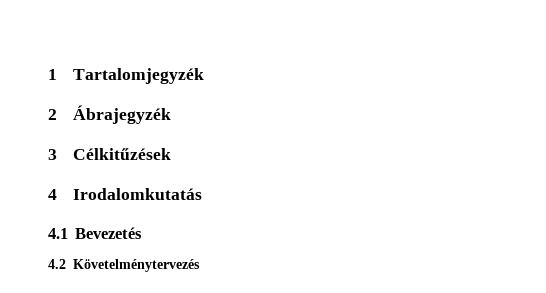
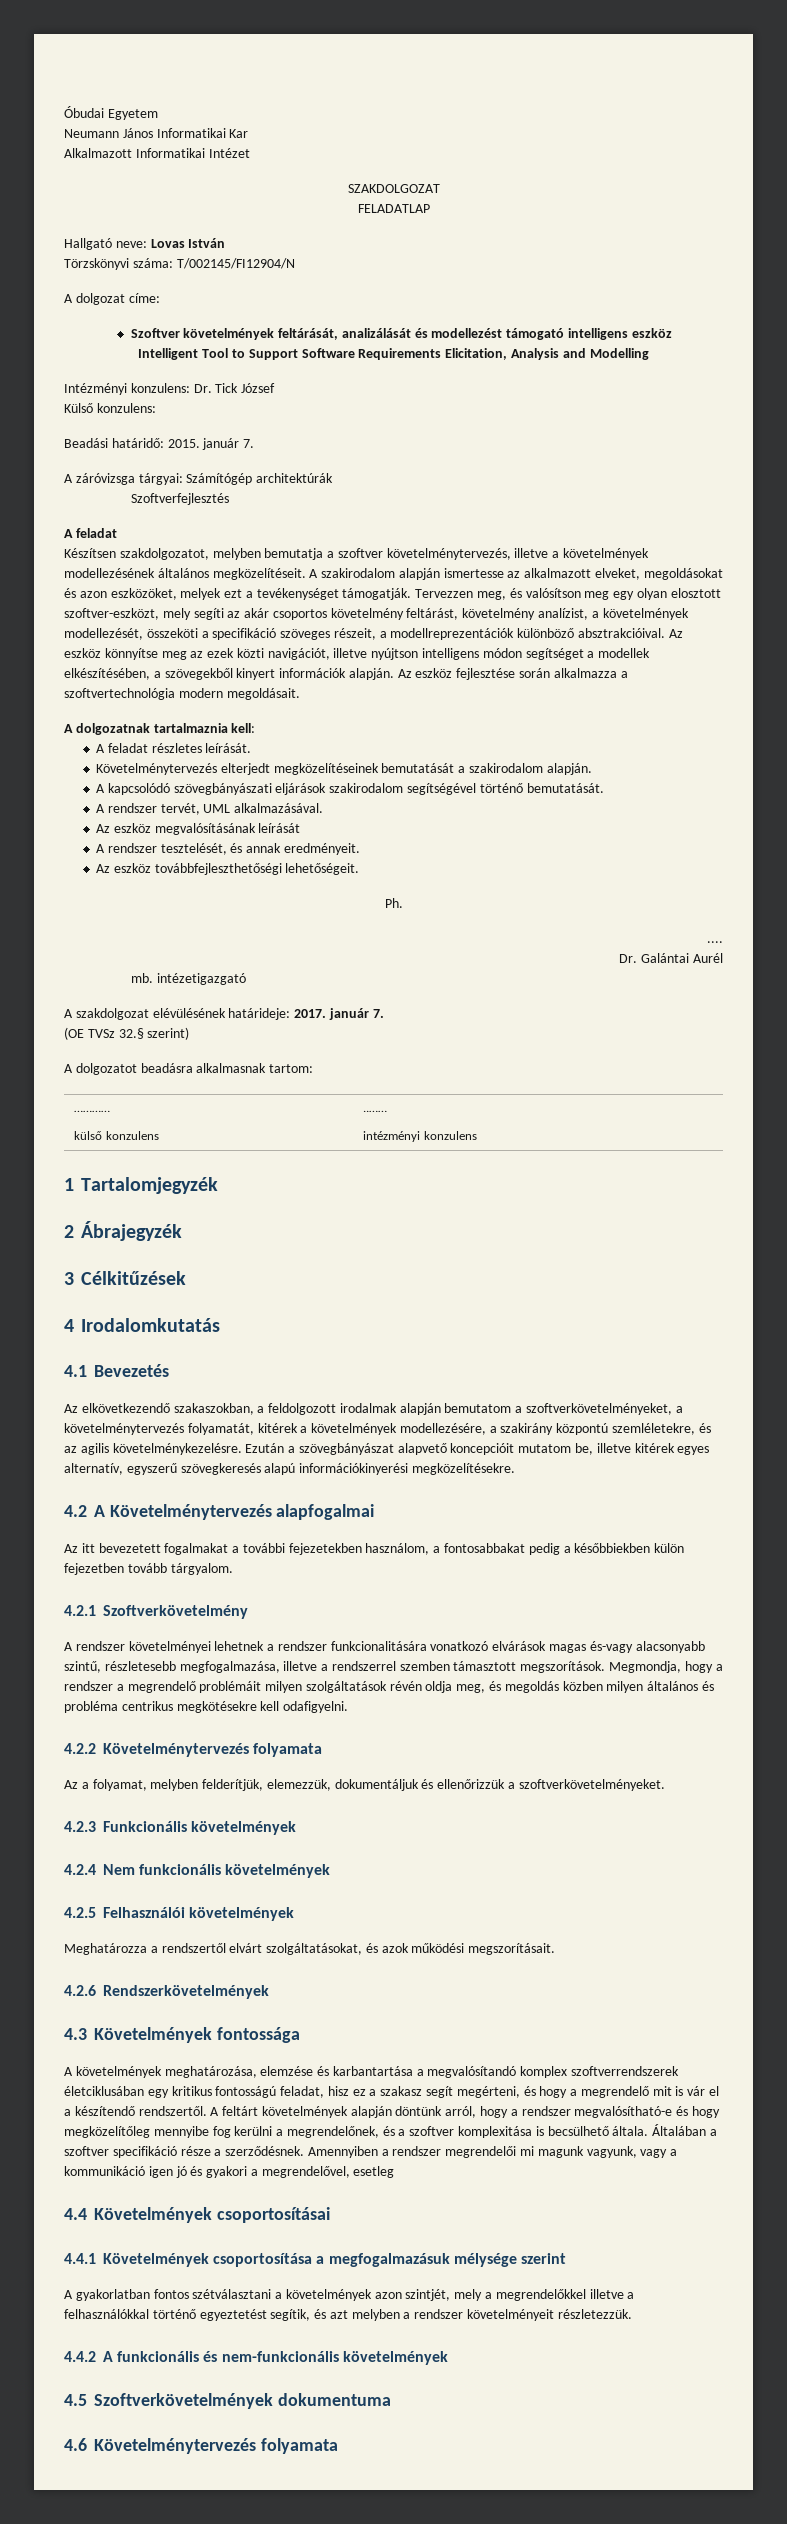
+ Óbudai Egyetem
+ Neumann János Informatikai Kar
+ Alkalmazott Informatikai Intézet
+ SZAKDOLGOZAT
+ FELADATLAP
+ Hallgató neve: Lovas István
+ Törzskönyvi száma: T/002145/FI12904/N
+ A dolgozat címe:
+ Szoftver követelmények feltárását, analizálását és modellezést támogató intelligens eszköz
+ Intelligent Tool to Support Software Requirements Elicitation, Analysis and Modelling
+ Intézményi konzulens: Dr. Tick József
+ Külső konzulens:
+ Beadási határidő: 2015. január 7.
+ A záróvizsga tárgyai: Számítógép architektúrák
+ Szoftverfejlesztés
+ A feladat
+ Készítsen szakdolgozatot, melyben bemutatja a szoftver követelménytervezés, illetve a követelmények modellezésének általános megközelítéseit. A szakirodalom alapján ismertesse az alkalmazott elveket, megoldásokat és azon eszközöket, melyek ezt a tevékenységet támogatják. Tervezzen meg, és valósítson meg egy olyan elosztott szoftver-eszközt, mely segíti az akár csoportos követelmény feltárást, követelmény analízist, a követelmények modellezését, összeköti a specifikáció szöveges részeit, a modellreprezentációk különböző absztrakcióival. Az eszköz könnyítse meg az ezek közti navigációt, illetve nyújtson intelligens módon segítséget a modellek elkészítésében, a szövegekből kinyert információk alapján. Az eszköz fejlesztése során alkalmazza a szoftvertechnológia modern megoldásait.
+ A dolgozatnak tartalmaznia kell:
+ A feladat részletes leírását.
+ Követelménytervezés elterjedt megközelítéseinek bemutatását a szakirodalom alapján.
+ A kapcsolódó szövegbányászati eljárások szakirodalom segítségével történő bemutatását.
+ A rendszer tervét, UML alkalmazásával.
+ Az eszköz megvalósításának leírását
+ A rendszer tesztelését, és annak eredményeit.
+ Az eszköz továbbfejleszthetőségi lehetőségeit.
+ Ph.
+ ....
+ Dr. Galántai Aurél
+ mb. intézetigazgató
+ A szakdolgozat elévülésének határideje: 2017. január 7.
+ (OE TVSz 32.§ szerint)
+ A dolgozatot beadásra alkalmasnak tartom:
+ ………… | ..……
+ külső konzulens | intézményi konzulens
- 4.2 Követelménytervezés
+ Az elkövetkezendő szakaszokban, a feldolgozott irodalmak alapján bemutatom a szoftverkövetelményeket, a követelménytervezés folyamatát, kitérek a követelmények modellezésére, a szakirány központú szemléletekre, és az agilis követelménykezelésre. Ezután a szövegbányászat alapvető koncepcióit mutatom be, illetve kitérek egyes alternatív, egyszerű szövegkeresés alapú információkinyerési megközelítésekre.
+ 4.2 A Követelménytervezés alapfogalmai
+ Az itt bevezetett fogalmakat a további fejezetekben használom, a fontosabbakat pedig a későbbiekben külön fejezetben tovább tárgyalom.
+ 4.2.1 Szoftverkövetelmény
+ A rendszer követelményei lehetnek a rendszer funkcionalitására vonatkozó elvárások magas és-vagy alacsonyabb szintű, részletesebb megfogalmazása, illetve a rendszerrel szemben támasztott megszorítások. Megmondja, hogy a rendszer a megrendelő problémáit milyen szolgáltatások révén oldja meg, és megoldás közben milyen általános és probléma centrikus megkötésekre kell odafigyelni.
+ 4.2.2 Követelménytervezés folyamata
+ Az a folyamat, melyben felderítjük, elemezzük, dokumentáljuk és ellenőrizzük a szoftverkövetelményeket.
+ 4.2.3 Funkcionális követelmények
+ 4.2.4 Nem funkcionális követelmények
+ 4.2.5 Felhasználói követelmények
+ Meghatározza a rendszertől elvárt szolgáltatásokat, és azok működési megszorításait.
+ 4.2.6 Rendszerkövetelmények
+ 4.3 Követelmények fontossága
+ A követelmények meghatározása, elemzése és karbantartása a megvalósítandó komplex szoftverrendszerek életciklusában egy kritikus fontosságú feladat, hisz ez a szakasz segít megérteni, és hogy a megrendelő mit is vár el a készítendő rendszertől. A feltárt követelmények alapján döntünk arról, hogy a rendszer megvalósítható-e és hogy megközelítőleg mennyibe fog kerülni a megrendelőnek, és a szoftver komplexitása is becsülhető általa. Általában a szoftver specifikáció része a szerződésnek. Amennyiben a rendszer megrendelői mi magunk vagyunk, vagy a kommunikáció igen jó és gyakori a megrendelővel, esetleg
+ 4.4 Követelmények csoportosításai
+ 4.4.1 Követelmények csoportosítása a megfogalmazásuk mélysége szerint
+ A gyakorlatban fontos szétválasztani a követelmények azon szintjét, mely a megrendelőkkel illetve a felhasználókkal történő egyeztetést segítik, és azt melyben a rendszer követelményeit részletezzük.
+ 4.4.2 A funkcionális és nem-funkcionális követelmények
+ 4.5 Szoftverkövetelmények dokumentuma
+ 4.6 Követelménytervezés folyamata

